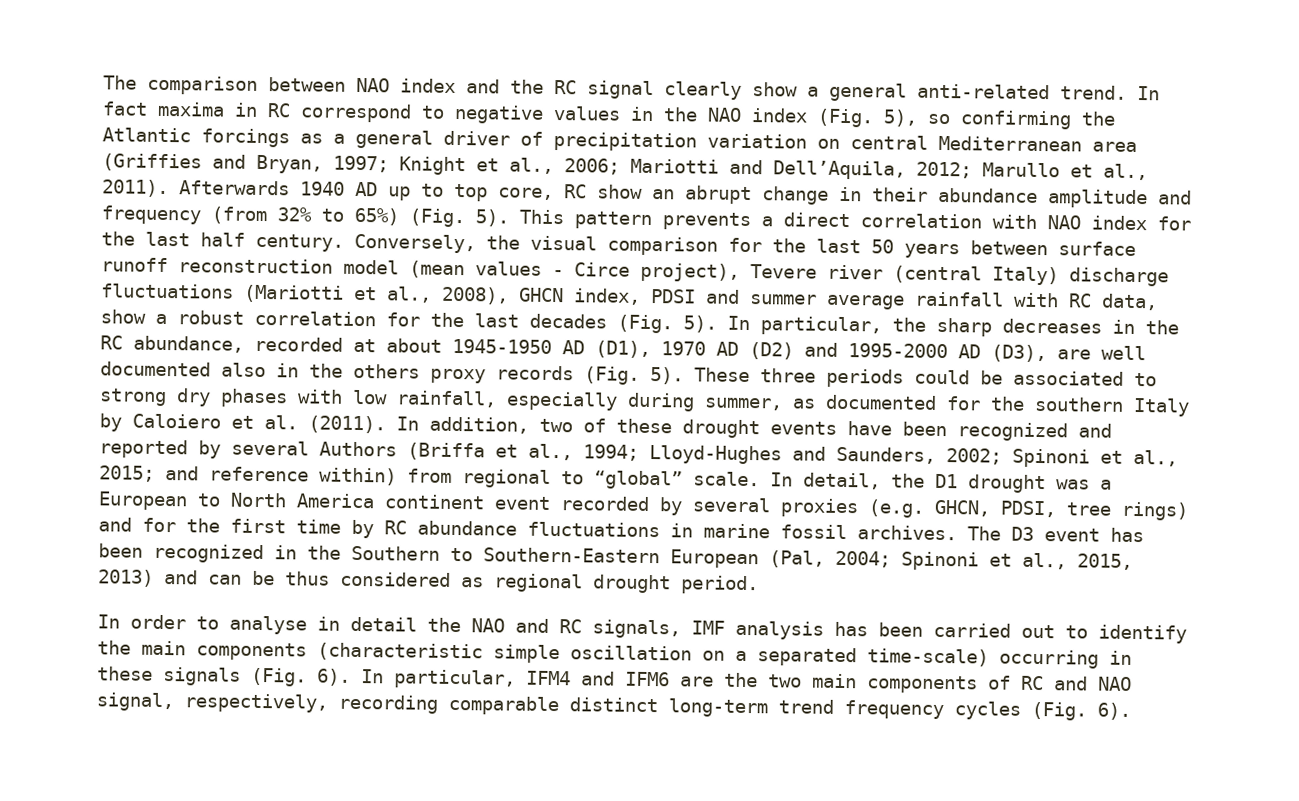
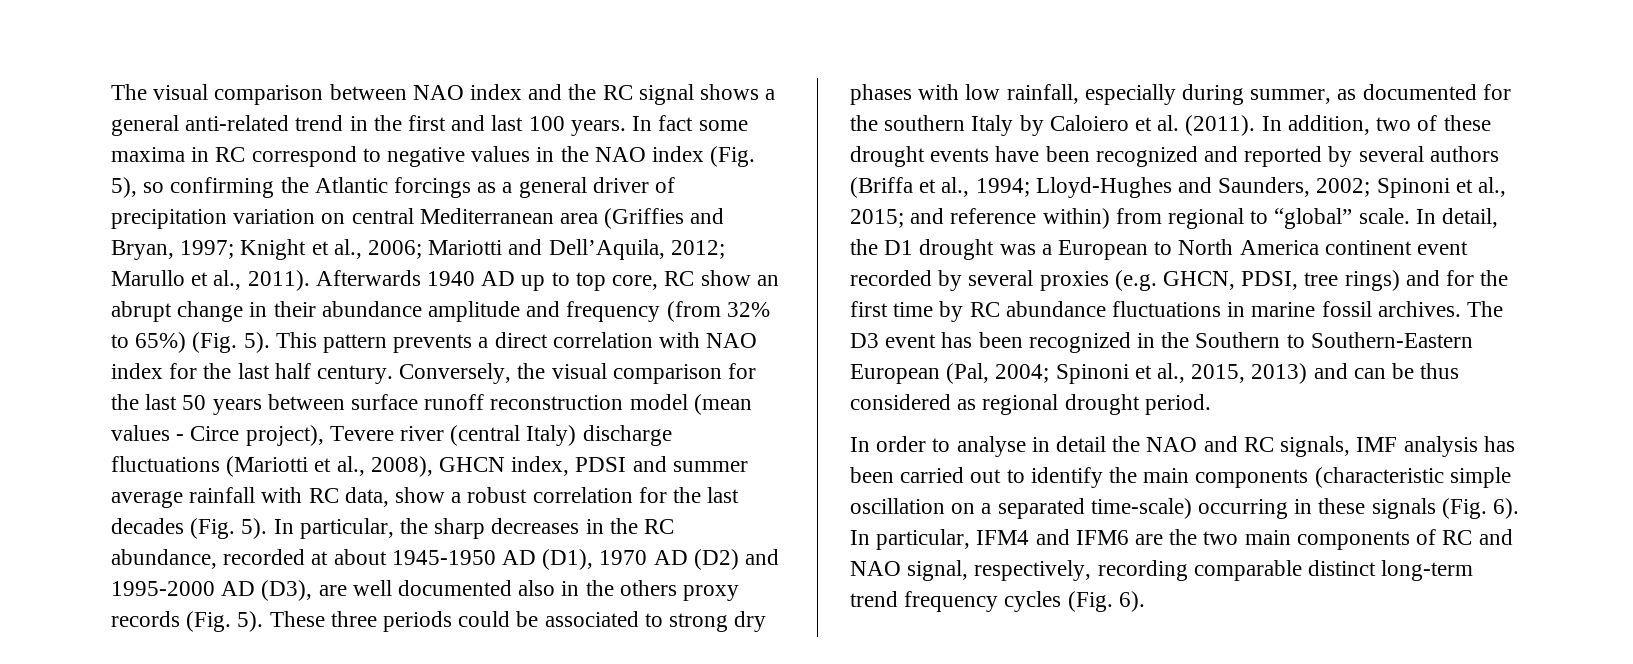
- The comparison between NAO index and the RC signal clearly show a general anti-related trend.
+ The visual comparison between NAO index and the RC signal shows a general anti-related trend in the first and last 100 years.
- In fact maxima in RC correspond to negative values in the NAO index (Fig. 5), so confirming the Atlantic forcings as a general driver of precipitation variation on central Mediterranean area (Griffies and Bryan, 1997; Knight et al., 2006; Mariotti and Dell’Aquila, 2012; Marullo et al., 2011).
+ In fact some maxima in RC correspond to negative values in the NAO index (Fig. 5), so confirming the Atlantic forcings as a general driver of precipitation variation on central Mediterranean area (Griffies and Bryan, 1997; Knight et al., 2006; Mariotti and Dell’Aquila, 2012; Marullo et al., 2011).
- In addition, two of these drought events have been recognized and reported by several Authors (Briffa et al., 1994; Lloyd-Hughes and Saunders, 2002; Spinoni et al., 2015; and reference within) from regional to “global” scale.
+ In addition, two of these drought events have been recognized and reported by several authors (Briffa et al., 1994; Lloyd-Hughes and Saunders, 2002; Spinoni et al., 2015; and reference within) from regional to “global” scale.

